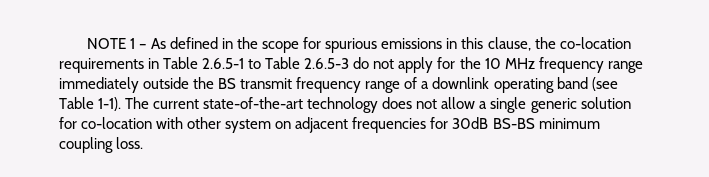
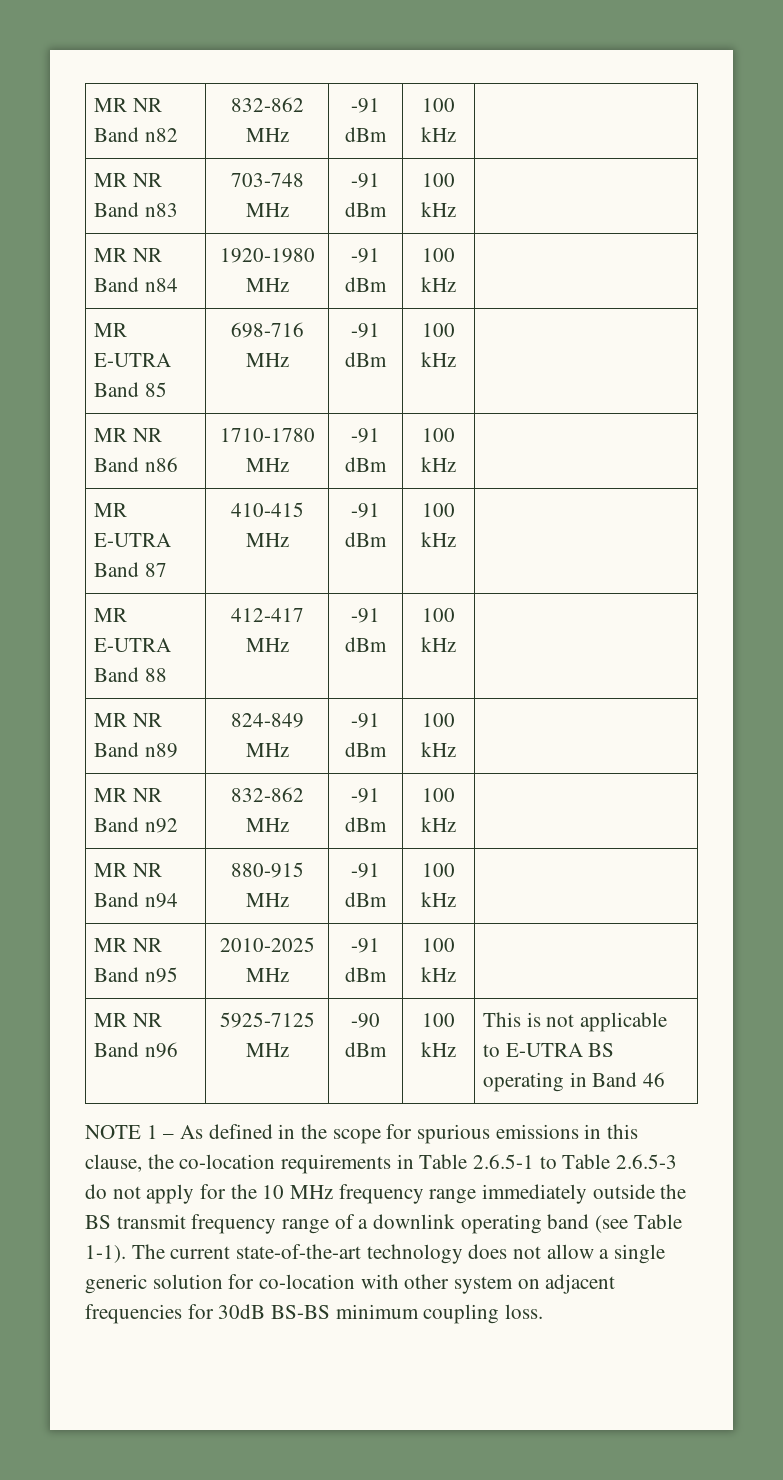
+ MR NR Band n82 | 832-862 MHz | -91 dBm | 100 kHz |
+ MR NR Band n83 | 703-748 MHz | -91 dBm | 100 kHz |
+ MR NR Band n84 | 1920-1980 MHz | -91 dBm | 100 kHz |
+ MR E-UTRA Band 85 | 698-716 MHz | -91 dBm | 100 kHz |
+ MR NR Band n86 | 1710-1780 MHz | -91 dBm | 100 kHz |
+ MR E-UTRA Band 87 | 410-415 MHz | -91 dBm | 100 kHz |
+ MR E-UTRA Band 88 | 412-417 MHz | -91 dBm | 100 kHz |
+ MR NR Band n89 | 824-849 MHz | -91 dBm | 100 kHz |
+ MR NR Band n92 | 832-862 MHz | -91 dBm | 100 kHz |
+ MR NR Band n94 | 880-915 MHz | -91 dBm | 100 kHz |
+ MR NR Band n95 | 2010-2025 MHz | -91 dBm | 100 kHz |
+ MR NR Band n96 | 5925-7125 MHz | -90 dBm | 100 kHz | This is not applicable to E-UTRA BS operating in Band 46

